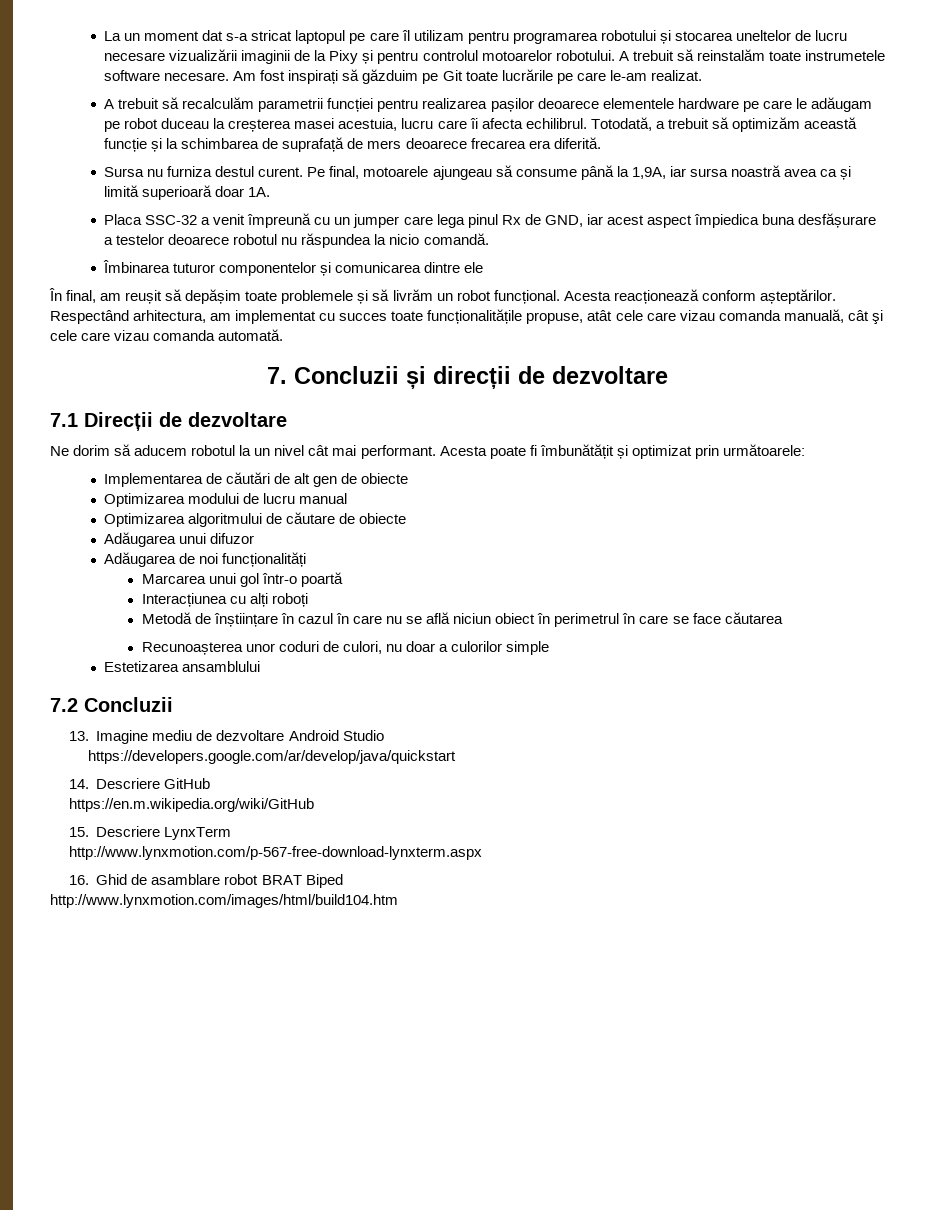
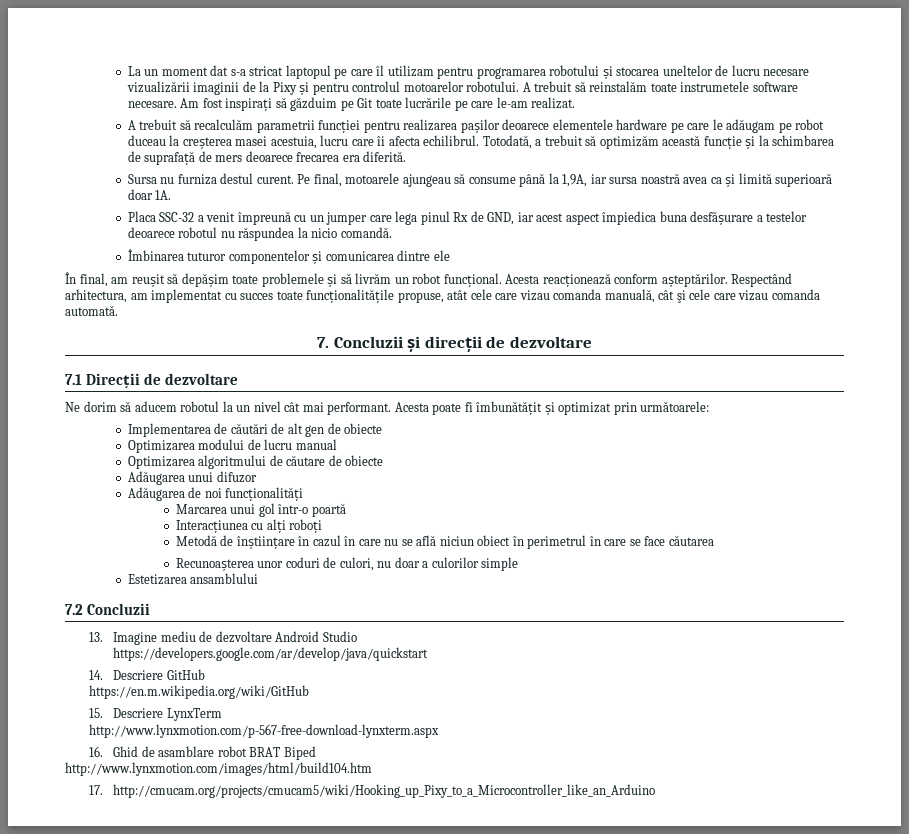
+ 17. http://cmucam.org/projects/cmucam5/wiki/Hooking_up_Pixy_to_a_Microcontroller_like_an_Arduino

